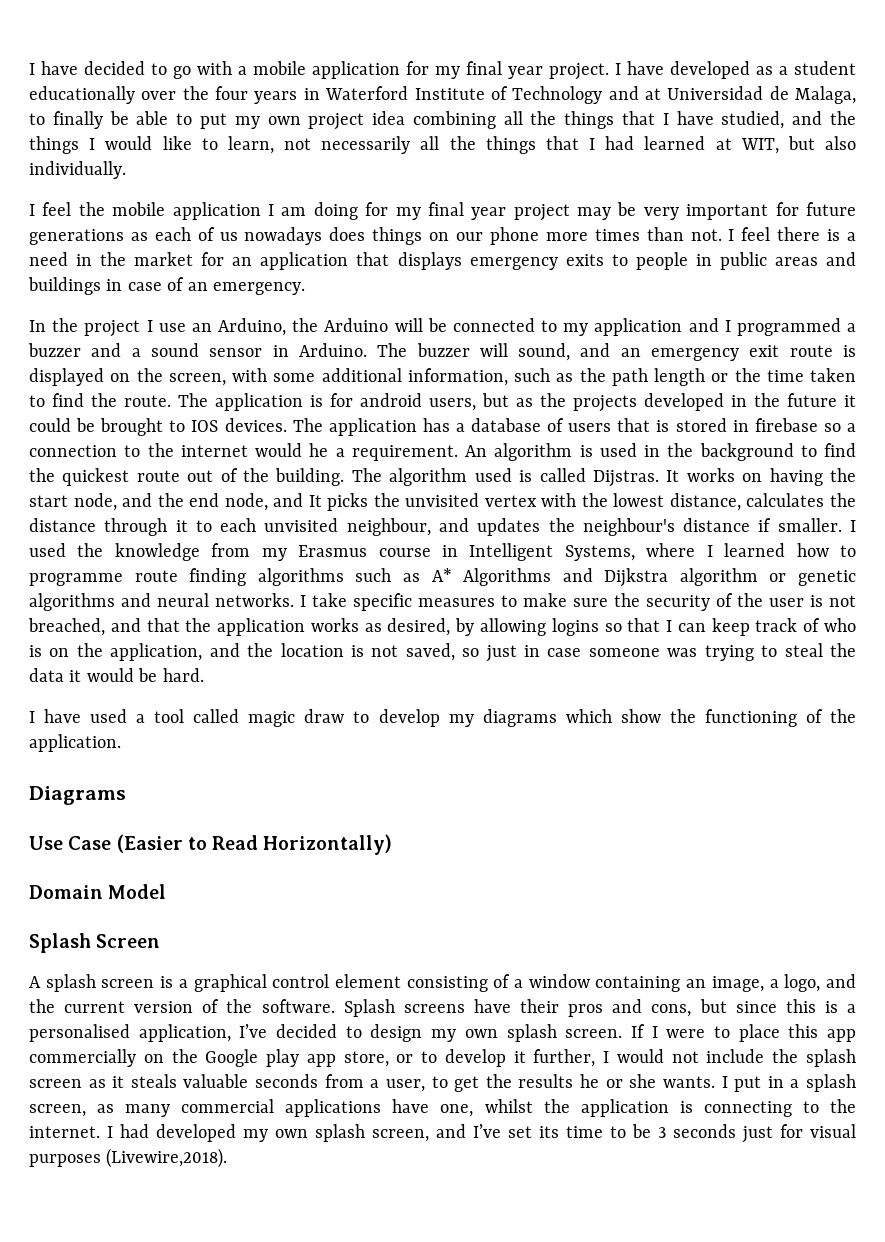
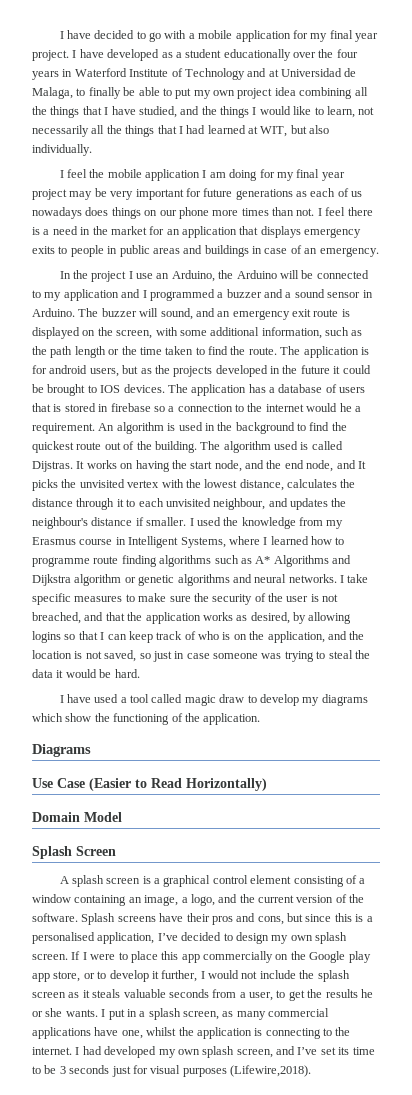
- I had developed my own splash screen, and I’ve set its time to be 3 seconds just for visual purposes (Livewire,2018).
+ I had developed my own splash screen, and I’ve set its time to be 3 seconds just for visual purposes (Lifewire,2018).

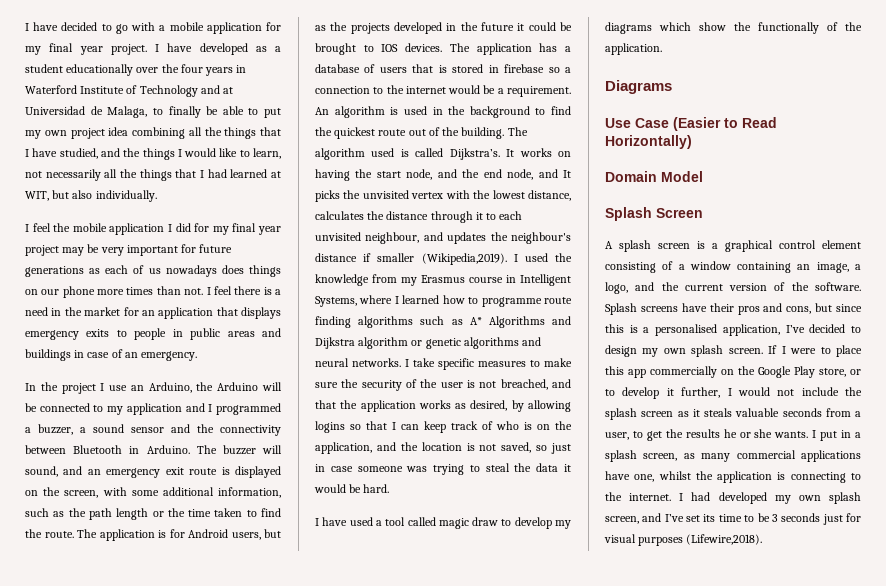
- I feel the mobile application I am doing for my final year project may be very important for future generations as each of us nowadays does things on our phone more times than not.
+ I feel the mobile application I did for my final year project may be very important for future generations as each of us nowadays does things on our phone more times than not.
- In the project I use an Arduino, the Arduino will be connected to my application and I programmed a buzzer and a sound sensor in Arduino.
+ In the project I use an Arduino, the Arduino will be connected to my application and I programmed a buzzer, a sound sensor and the connectivity between Bluetooth in Arduino.
- The application is for android users, but as the projects developed in the future it could be brought to IOS devices.
+ The application is for Android users, but as the projects developed in the future it could be brought to IOS devices.
- The application has a database of users that is stored in firebase so a connection to the internet would he a requirement.
+ The application has a database of users that is stored in firebase so a connection to the internet would be a requirement.
- The algorithm used is called Dijstras.
+ The algorithm used is called Dijkstra’s.
- It works on having the start node, and the end node, and It picks the unvisited vertex with the lowest distance, calculates the distance through it to each unvisited neighbour, and updates the neighbour's distance if smaller.
+ It works on having the start node, and the end node, and It picks the unvisited vertex with the lowest distance, calculates the distance through it to each unvisited neighbour, and updates the neighbour's distance if smaller (Wikipedia,2019).
- I have used a tool called magic draw to develop my diagrams which show the functioning of the application.
+ I have used a tool called magic draw to develop my diagrams which show the functionally of the application.
- If I were to place this app commercially on the Google play app store, or to develop it further, I would not include the splash screen as it steals valuable seconds from a user, to get the results he or she wants.
+ If I were to place this app commercially on the Google Play store, or to develop it further, I would not include the splash screen as it steals valuable seconds from a user, to get the results he or she wants.

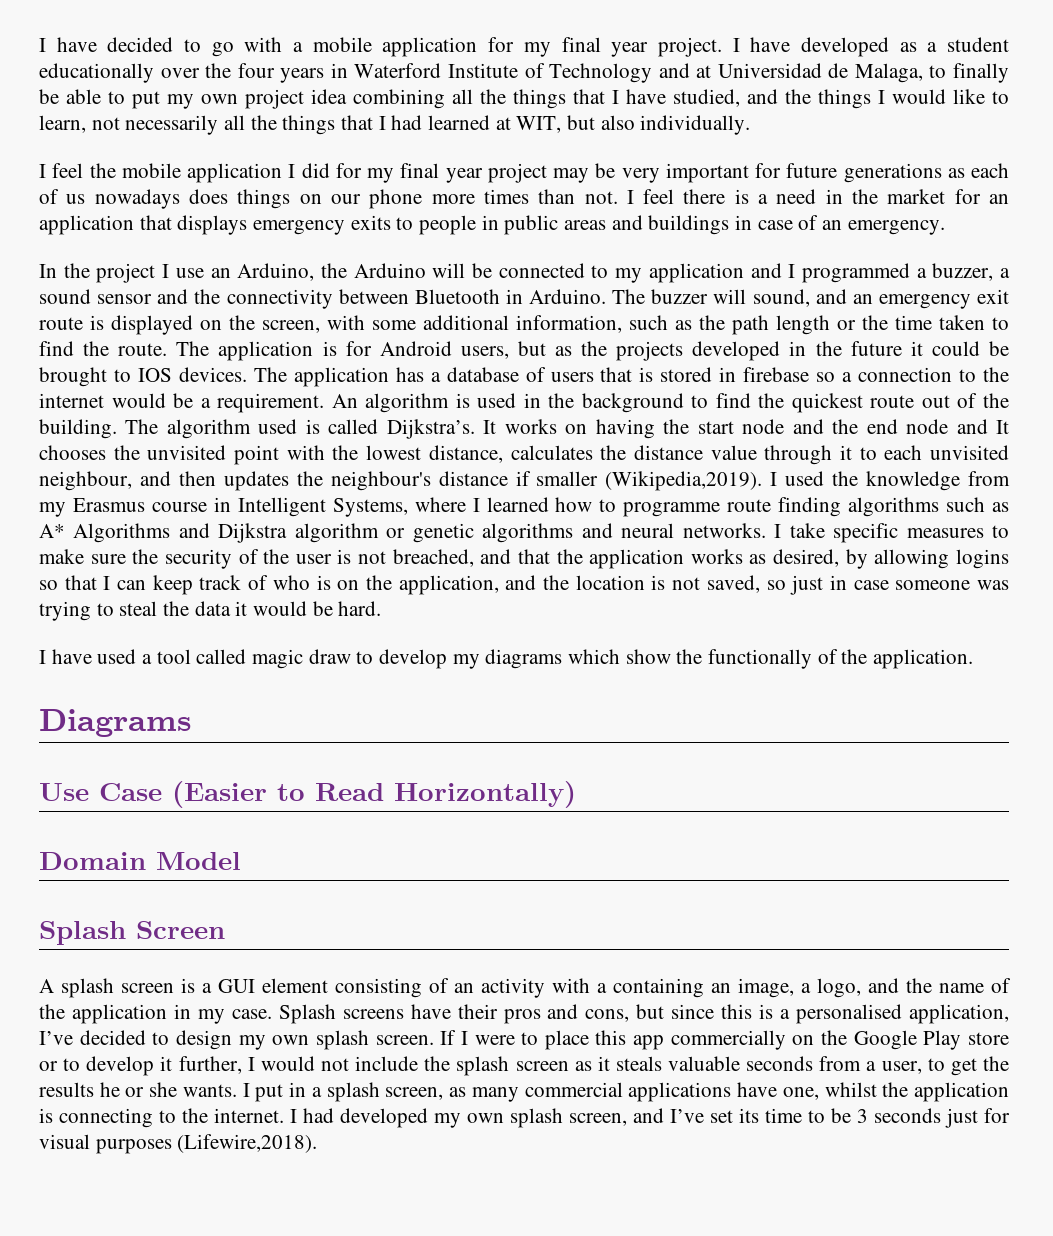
- It works on having the start node, and the end node, and It picks the unvisited vertex with the lowest distance, calculates the distance through it to each unvisited neighbour, and updates the neighbour's distance if smaller (Wikipedia,2019).
+ It works on having the start node and the end node and It chooses the unvisited point with the lowest distance, calculates the distance value through it to each unvisited neighbour, and then updates the neighbour's distance if smaller (Wikipedia,2019).
- A splash screen is a graphical control element consisting of a window containing an image, a logo, and the current version of the software.
+ A splash screen is a GUI element consisting of an activity with a containing an image, a logo, and the name of the application in my case.
- If I were to place this app commercially on the Google Play store, or to develop it further, I would not include the splash screen as it steals valuable seconds from a user, to get the results he or she wants.
+ If I were to place this app commercially on the Google Play store or to develop it further, I would not include the splash screen as it steals valuable seconds from a user, to get the results he or she wants.

